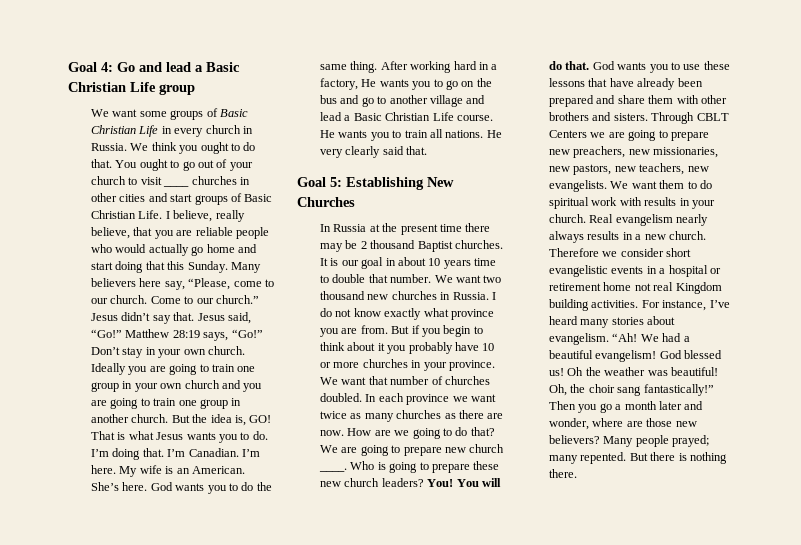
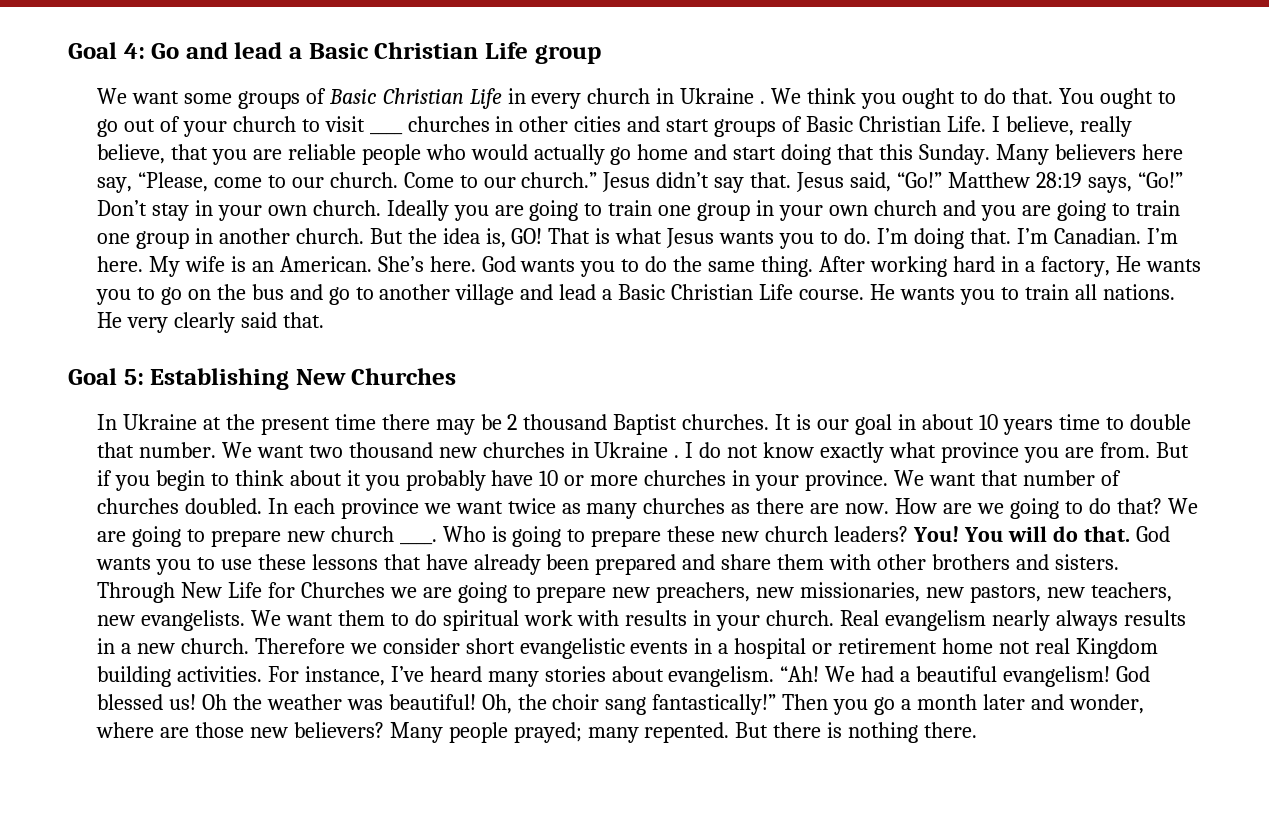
- We want some groups of Basic Christian Life in every church in Russia.
+ We want some groups of Basic Christian Life in every church in Ukraine .
- In Russia at the present time there may be 2 thousand Baptist churches.
+ In Ukraine at the present time there may be 2 thousand Baptist churches.
- We want two thousand new churches in Russia.
+ We want two thousand new churches in Ukraine .
- Through CBLT Centers we are going to prepare new preachers, new missionaries, new pastors, new teachers, new evangelists.
+ Through New Life for Churches we are going to prepare new preachers, new missionaries, new pastors, new teachers, new evangelists.

